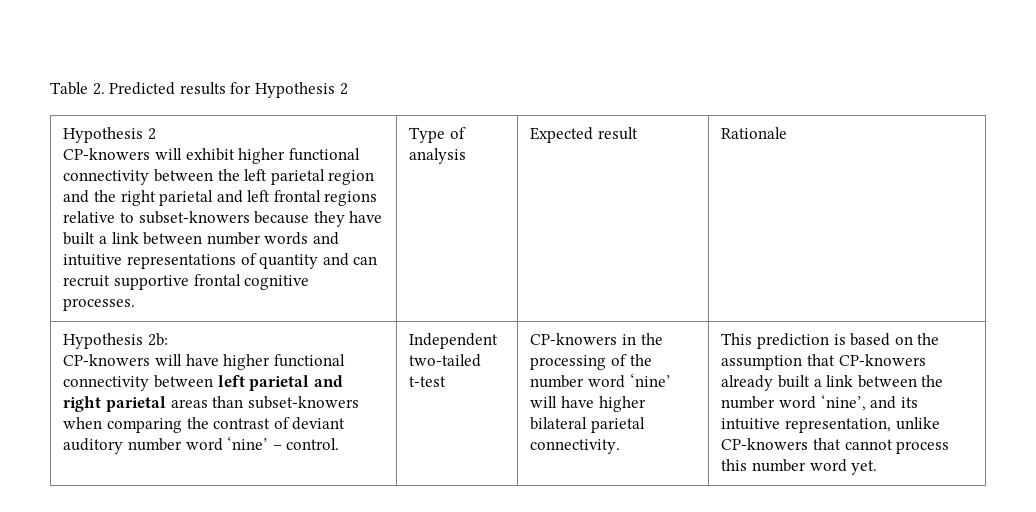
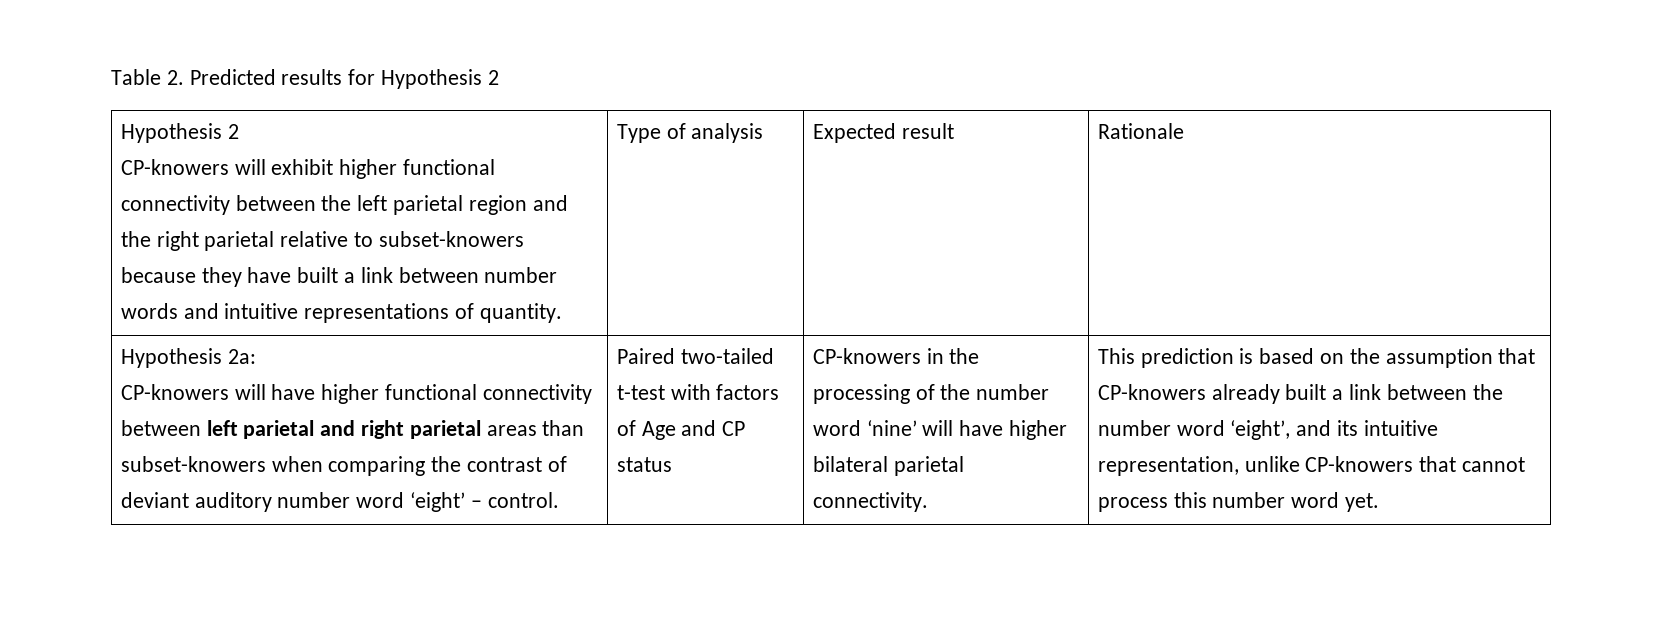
- CP-knowers will exhibit higher functional connectivity between the left parietal region and the right parietal and left frontal regions relative to subset-knowers because they have built a link between number words and intuitive representations of quantity and can recruit supportive frontal cognitive processes.
+ CP-knowers will exhibit higher functional connectivity between the left parietal region and the right parietal relative to subset-knowers because they have built a link between number words and intuitive representations of quantity.
- Hypothesis 2b:
+ Hypothesis 2a:
- CP-knowers will have higher functional connectivity between left parietal and right parietal areas than subset-knowers when comparing the contrast of deviant auditory number word ‘nine’ – control.
+ CP-knowers will have higher functional connectivity between left parietal and right parietal areas than subset-knowers when comparing the contrast of deviant auditory number word ‘eight’ – control.
- Independent two-tailed t-test
+ Paired two-tailed t-test with factors of Age and CP status
- This prediction is based on the assumption that CP-knowers already built a link between the number word ‘nine’, and its intuitive representation, unlike CP-knowers that cannot process this number word yet.
+ This prediction is based on the assumption that CP-knowers already built a link between the number word ‘eight’, and its intuitive representation, unlike CP-knowers that cannot process this number word yet.

